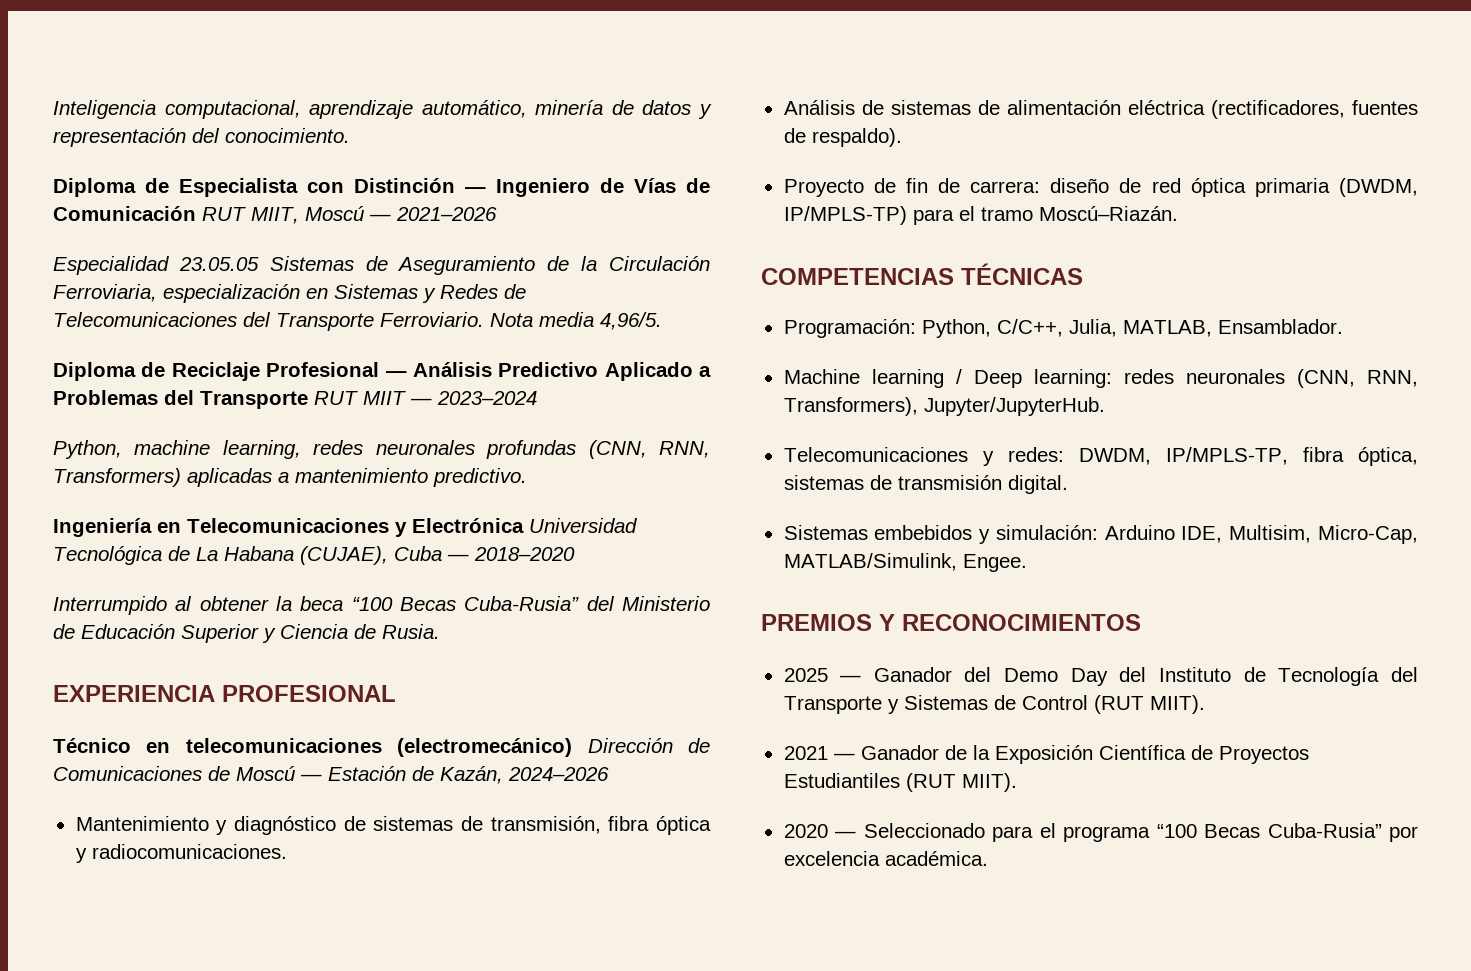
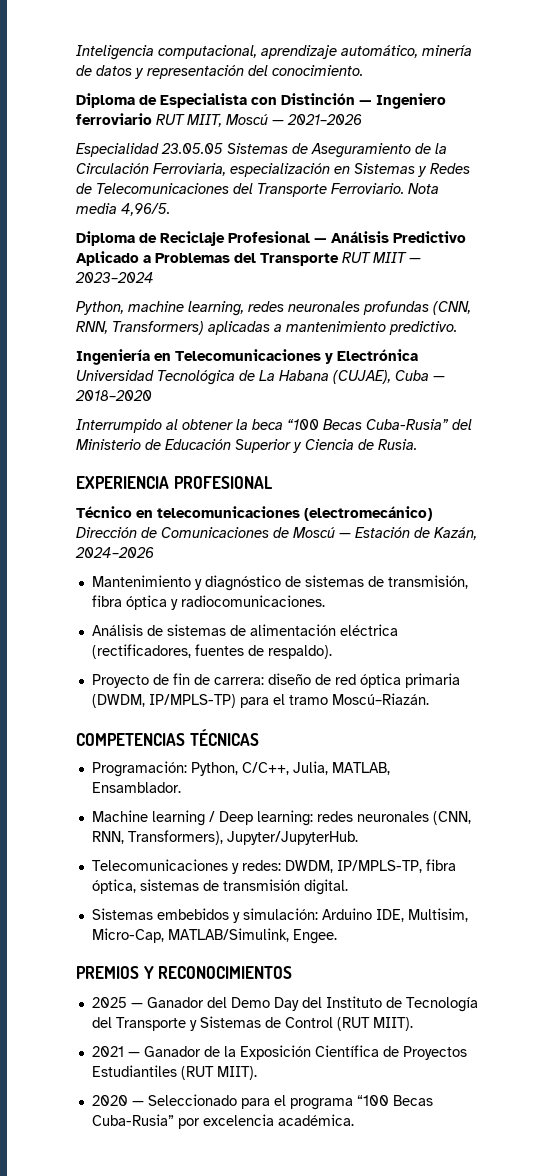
- Diploma de Especialista con Distinción — Ingeniero de Vías de Comunicación RUT MIIT, Moscú — 2021–2026
+ Diploma de Especialista con Distinción — Ingeniero ferroviario RUT MIIT, Moscú — 2021–2026

